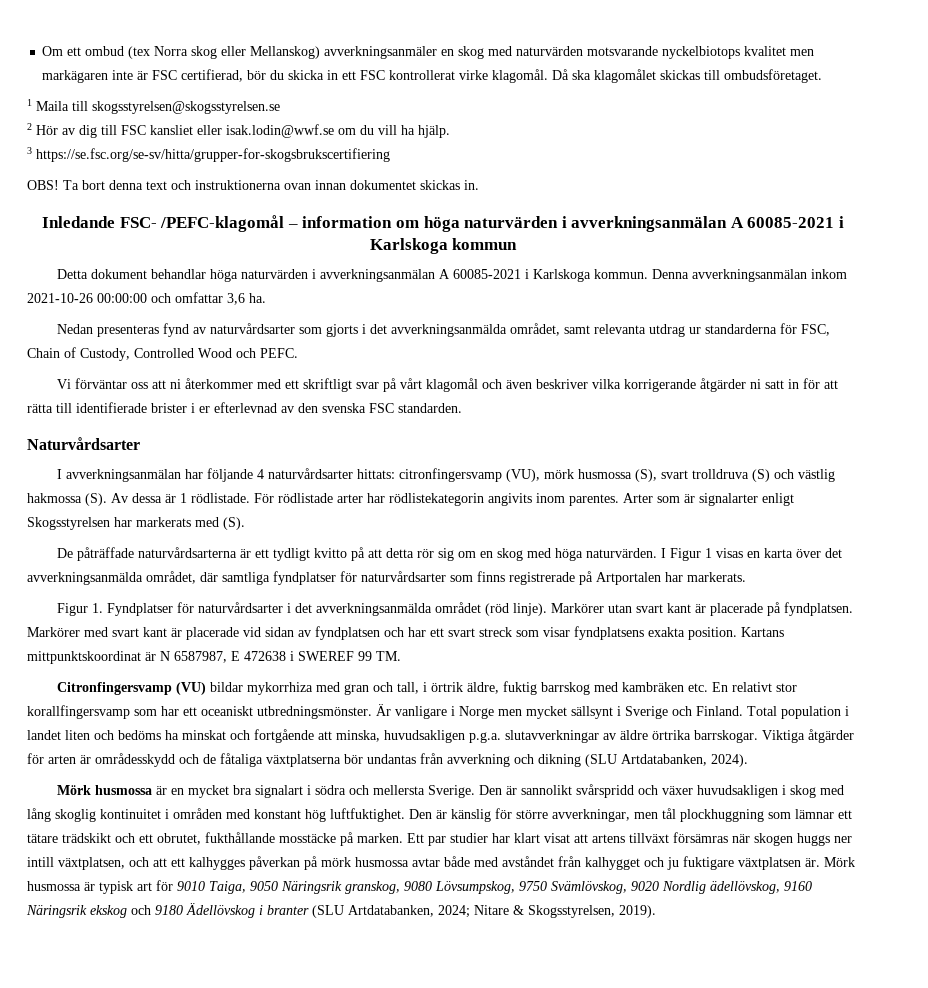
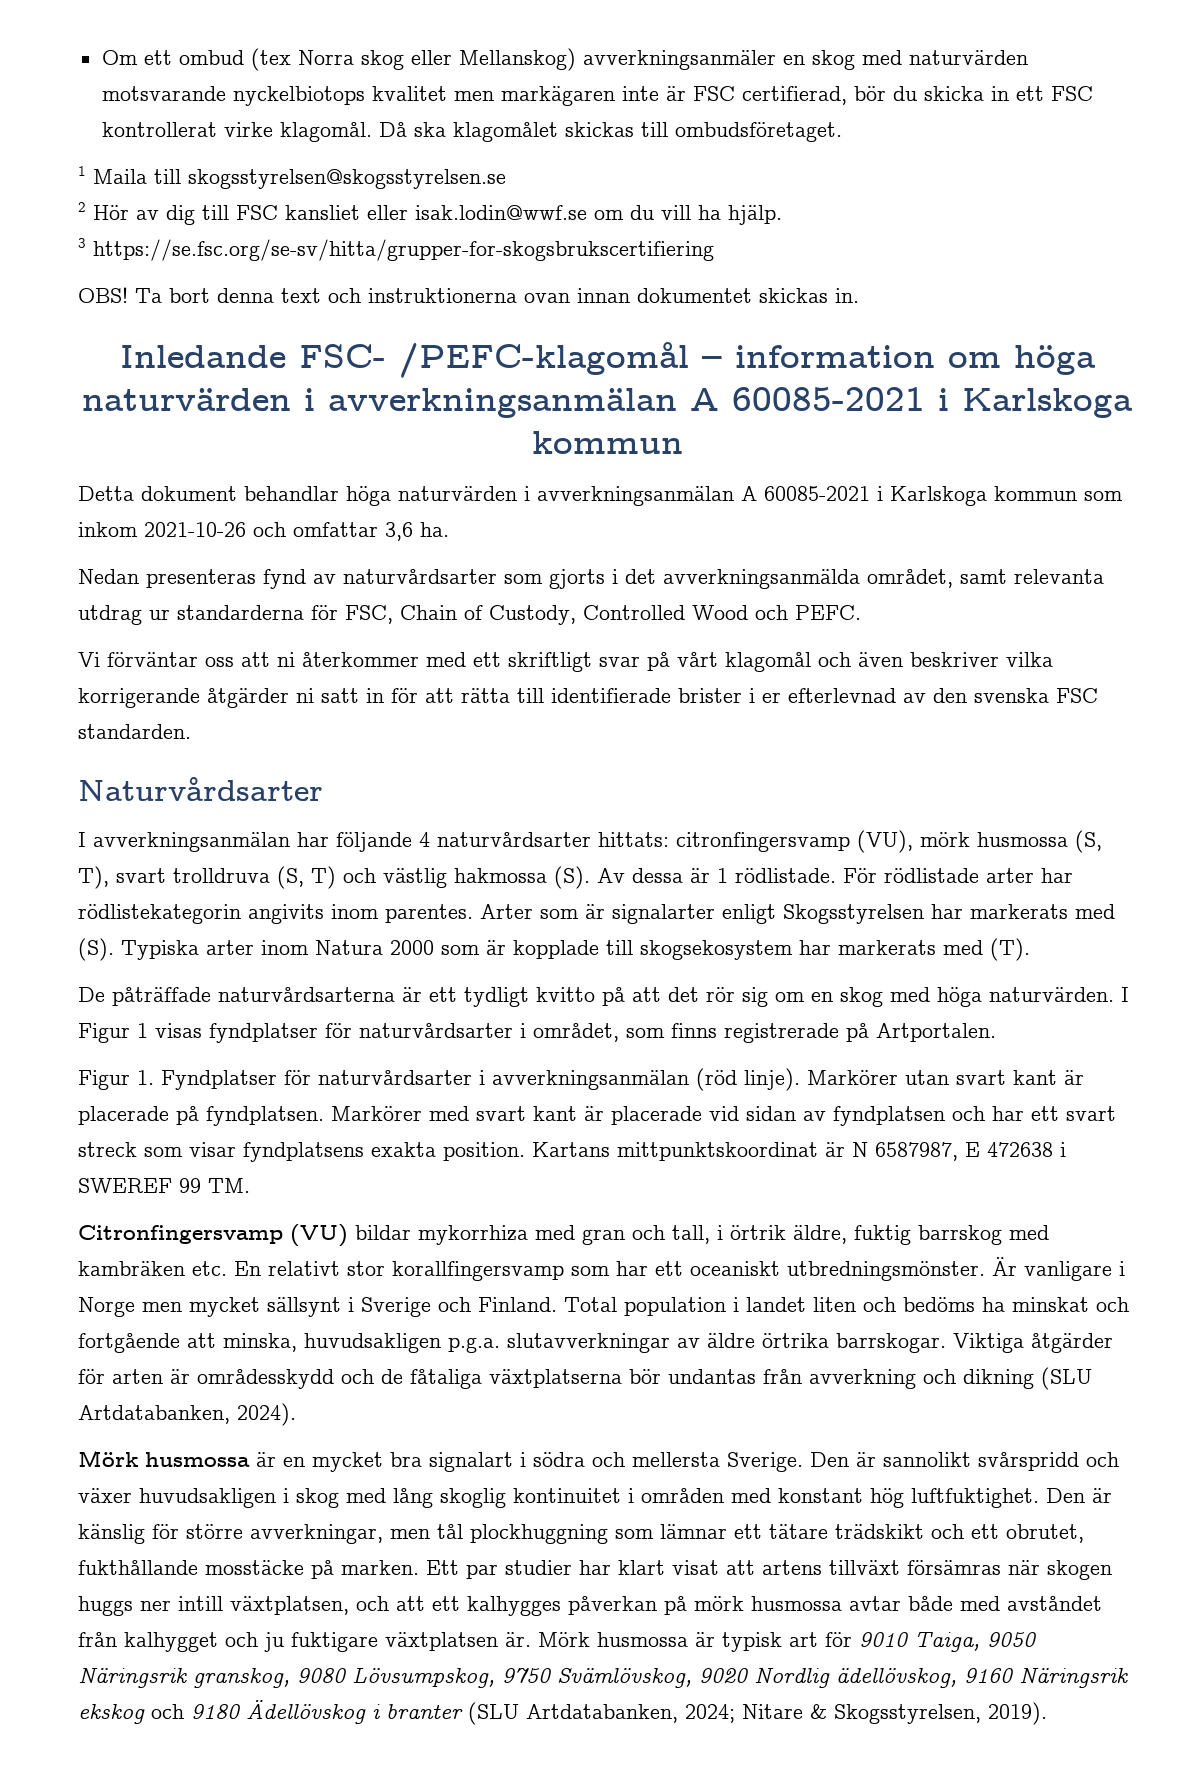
- Detta dokument behandlar höga naturvärden i avverkningsanmälan A 60085-2021 i Karlskoga kommun. Denna avverkningsanmälan inkom 2021-10-26 00:00:00 och omfattar 3,6 ha.
+ Detta dokument behandlar höga naturvärden i avverkningsanmälan A 60085-2021 i Karlskoga kommun som inkom 2021-10-26 och omfattar 3,6 ha.
- I avverkningsanmälan har följande 4 naturvårdsarter hittats: citronfingersvamp (VU), mörk husmossa (S), svart trolldruva (S) och västlig hakmossa (S). Av dessa är 1 rödlistade.
+ I avverkningsanmälan har följande 4 naturvårdsarter hittats: citronfingersvamp (VU), mörk husmossa (S, T), svart trolldruva (S, T) och västlig hakmossa (S). Av dessa är 1 rödlistade.
- Arter som är signalarter enligt Skogsstyrelsen har markerats med (S).
+ Arter som är signalarter enligt Skogsstyrelsen har markerats med (S). Typiska arter inom Natura 2000 som är kopplade till skogsekosystem har markerats med (T).
- De påträffade naturvårdsarterna är ett tydligt kvitto på att detta rör sig om en skog med höga naturvärden.
+ De påträffade naturvårdsarterna är ett tydligt kvitto på att det rör sig om en skog med höga naturvärden.
- I Figur 1 visas en karta över det avverkningsanmälda området, där samtliga fyndplatser för naturvårdsarter som finns registrerade på Artportalen har markerats.
+ I Figur 1 visas fyndplatser för naturvårdsarter i området, som finns registrerade på Artportalen.
- Figur 1. Fyndplatser för naturvårdsarter i det avverkningsanmälda området (röd linje).
+ Figur 1. Fyndplatser för naturvårdsarter i avverkningsanmälan (röd linje).

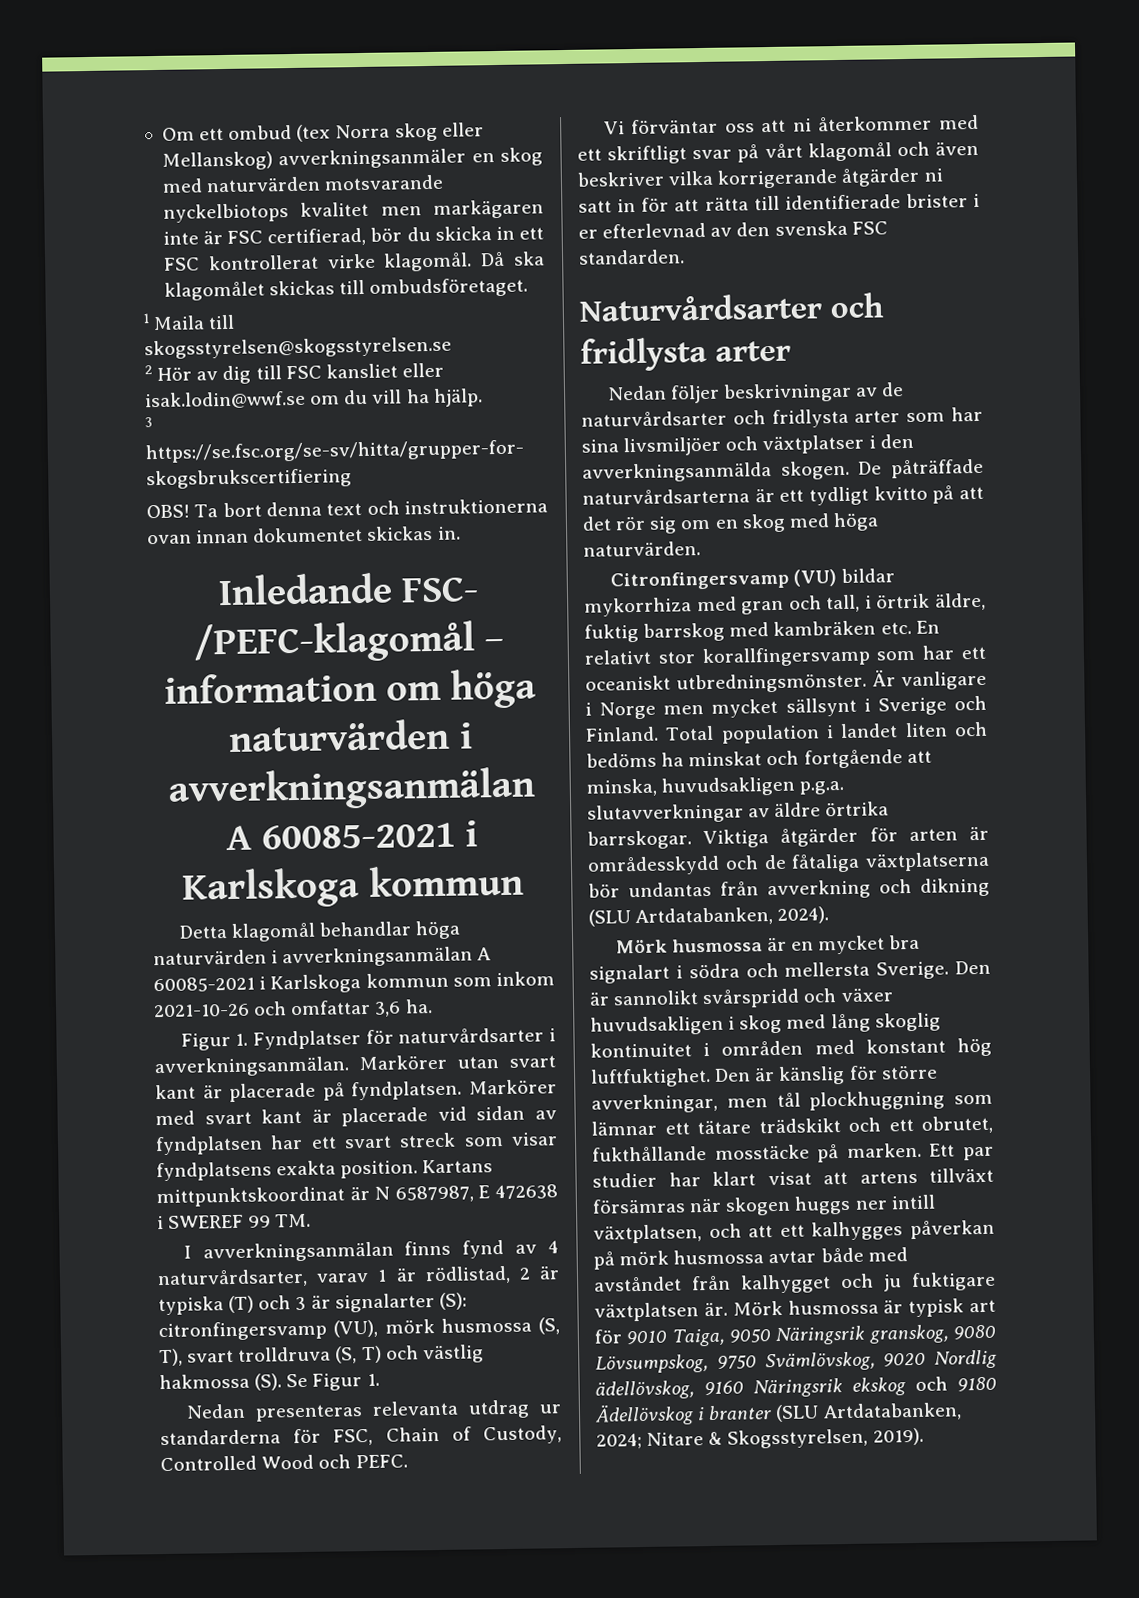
- Detta dokument behandlar höga naturvärden i avverkningsanmälan A 60085-2021 i Karlskoga kommun som inkom 2021-10-26 och omfattar 3,6 ha.
+ Detta klagomål behandlar höga naturvärden i avverkningsanmälan A 60085-2021 i Karlskoga kommun som inkom 2021-10-26 och omfattar 3,6 ha.
- Nedan presenteras fynd av naturvårdsarter som gjorts i det avverkningsanmälda området, samt relevanta utdrag ur standarderna för FSC, Chain of Custody, Controlled Wood och PEFC.
+ Figur 1. Fyndplatser för naturvårdsarter i avverkningsanmälan. Markörer utan svart kant är placerade på fyndplatsen. Markörer med svart kant är placerade vid sidan av fyndplatsen har ett svart streck som visar fyndplatsens exakta position. Kartans mittpunktskoordinat är N 6587987, E 472638 i SWEREF 99 TM.
+ I avverkningsanmälan finns fynd av 4 naturvårdsarter, varav 1 är rödlistad, 2 är typiska (T) och 3 är signalarter (S): citronfingersvamp (VU), mörk husmossa (S, T), svart trolldruva (S, T) och västlig hakmossa (S). Se Figur 1.
+ Nedan presenteras relevanta utdrag ur standarderna för FSC, Chain of Custody, Controlled Wood och PEFC.
- Naturvårdsarter
- I avverkningsanmälan har följande 4 naturvårdsarter hittats: citronfingersvamp (VU), mörk husmossa (S, T), svart trolldruva (S, T) och västlig hakmossa (S). Av dessa är 1 rödlistade. För rödlistade arter har rödlistekategorin angivits inom parentes. Arter som är signalarter enligt Skogsstyrelsen har markerats med (S). Typiska arter inom Natura 2000 som är kopplade till skogsekosystem har markerats med (T).
- De påträffade naturvårdsarterna är ett tydligt kvitto på att det rör sig om en skog med höga naturvärden. I Figur 1 visas fyndplatser för naturvårdsarter i området, som finns registrerade på Artportalen.
- Figur 1. Fyndplatser för naturvårdsarter i avverkningsanmälan (röd linje). Markörer utan svart kant är placerade på fyndplatsen. Markörer med svart kant är placerade vid sidan av fyndplatsen och har ett svart streck som visar fyndplatsens exakta position. Kartans mittpunktskoordinat är N 6587987, E 472638 i SWEREF 99 TM.
+ Naturvårdsarter och fridlysta arter
+ Nedan följer beskrivningar av de naturvårdsarter och fridlysta arter som har sina livsmiljöer och växtplatser i den avverkningsanmälda skogen. De påträffade naturvårdsarterna är ett tydligt kvitto på att det rör sig om en skog med höga naturvärden.

